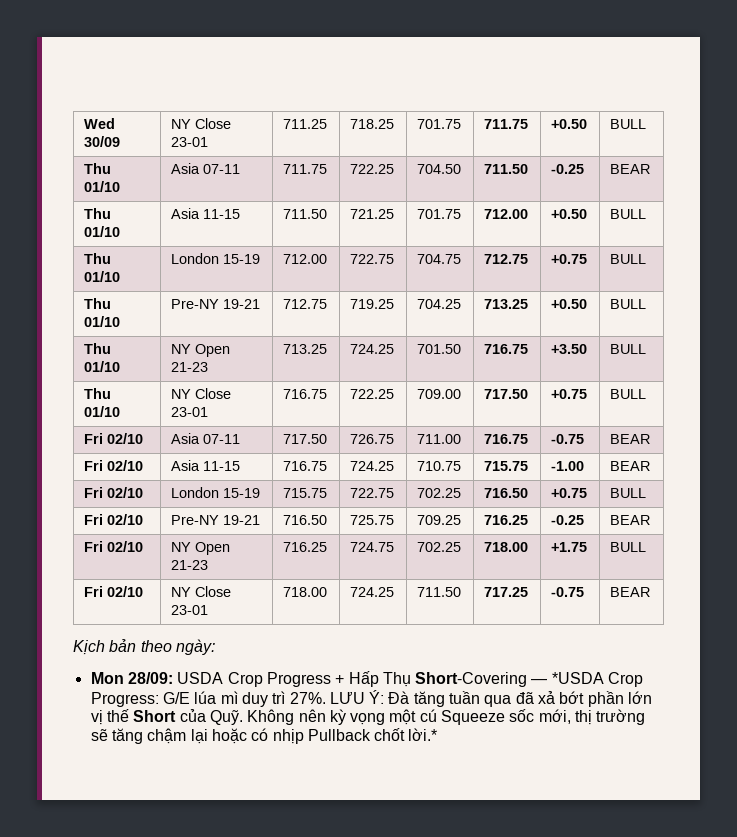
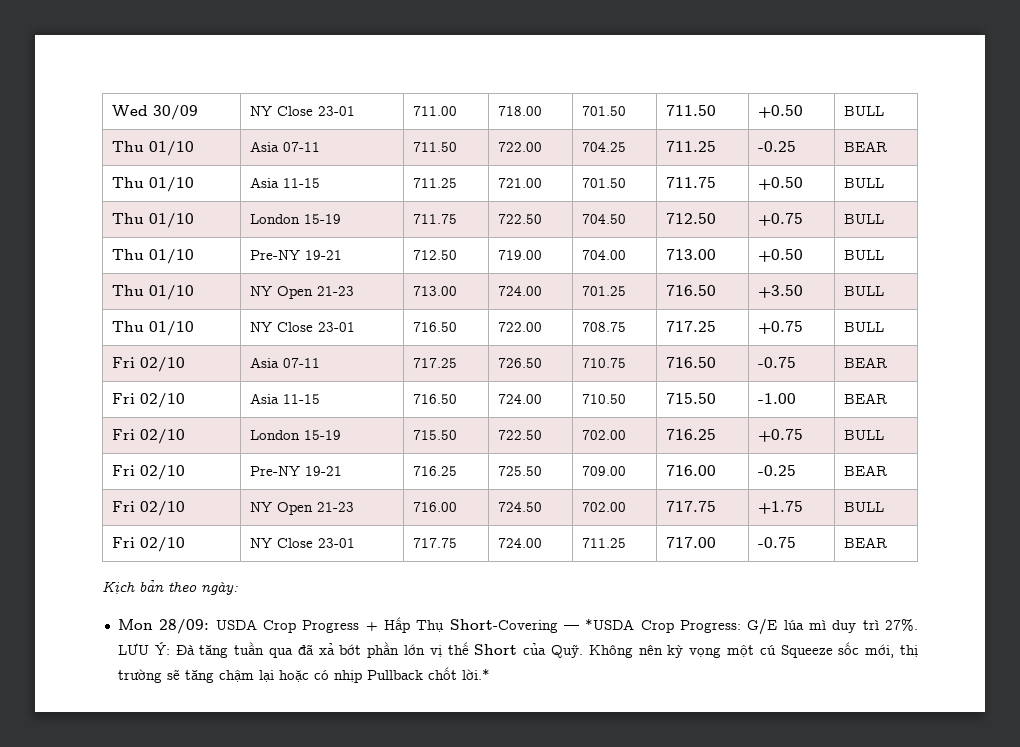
- Wed 30/09 | NY Close 23-01 | 711.25 | 718.25 | 701.75 | 711.75 | +0.50 | BULL
+ Wed 30/09 | NY Close 23-01 | 711.00 | 718.00 | 701.50 | 711.50 | +0.50 | BULL
- Thu 01/10 | Asia 07-11 | 711.75 | 722.25 | 704.50 | 711.50 | -0.25 | BEAR
+ Thu 01/10 | Asia 07-11 | 711.50 | 722.00 | 704.25 | 711.25 | -0.25 | BEAR
- Thu 01/10 | Asia 11-15 | 711.50 | 721.25 | 701.75 | 712.00 | +0.50 | BULL
+ Thu 01/10 | Asia 11-15 | 711.25 | 721.00 | 701.50 | 711.75 | +0.50 | BULL
- Thu 01/10 | London 15-19 | 712.00 | 722.75 | 704.75 | 712.75 | +0.75 | BULL
+ Thu 01/10 | London 15-19 | 711.75 | 722.50 | 704.50 | 712.50 | +0.75 | BULL
- Thu 01/10 | Pre-NY 19-21 | 712.75 | 719.25 | 704.25 | 713.25 | +0.50 | BULL
+ Thu 01/10 | Pre-NY 19-21 | 712.50 | 719.00 | 704.00 | 713.00 | +0.50 | BULL
- Thu 01/10 | NY Open 21-23 | 713.25 | 724.25 | 701.50 | 716.75 | +3.50 | BULL
+ Thu 01/10 | NY Open 21-23 | 713.00 | 724.00 | 701.25 | 716.50 | +3.50 | BULL
- Thu 01/10 | NY Close 23-01 | 716.75 | 722.25 | 709.00 | 717.50 | +0.75 | BULL
+ Thu 01/10 | NY Close 23-01 | 716.50 | 722.00 | 708.75 | 717.25 | +0.75 | BULL
- Fri 02/10 | Asia 07-11 | 717.50 | 726.75 | 711.00 | 716.75 | -0.75 | BEAR
+ Fri 02/10 | Asia 07-11 | 717.25 | 726.50 | 710.75 | 716.50 | -0.75 | BEAR
- Fri 02/10 | Asia 11-15 | 716.75 | 724.25 | 710.75 | 715.75 | -1.00 | BEAR
+ Fri 02/10 | Asia 11-15 | 716.50 | 724.00 | 710.50 | 715.50 | -1.00 | BEAR
- Fri 02/10 | London 15-19 | 715.75 | 722.75 | 702.25 | 716.50 | +0.75 | BULL
+ Fri 02/10 | London 15-19 | 715.50 | 722.50 | 702.00 | 716.25 | +0.75 | BULL
- Fri 02/10 | Pre-NY 19-21 | 716.50 | 725.75 | 709.25 | 716.25 | -0.25 | BEAR
+ Fri 02/10 | Pre-NY 19-21 | 716.25 | 725.50 | 709.00 | 716.00 | -0.25 | BEAR
- Fri 02/10 | NY Open 21-23 | 716.25 | 724.75 | 702.25 | 718.00 | +1.75 | BULL
+ Fri 02/10 | NY Open 21-23 | 716.00 | 724.50 | 702.00 | 717.75 | +1.75 | BULL
- Fri 02/10 | NY Close 23-01 | 718.00 | 724.25 | 711.50 | 717.25 | -0.75 | BEAR
+ Fri 02/10 | NY Close 23-01 | 717.75 | 724.00 | 711.25 | 717.00 | -0.75 | BEAR

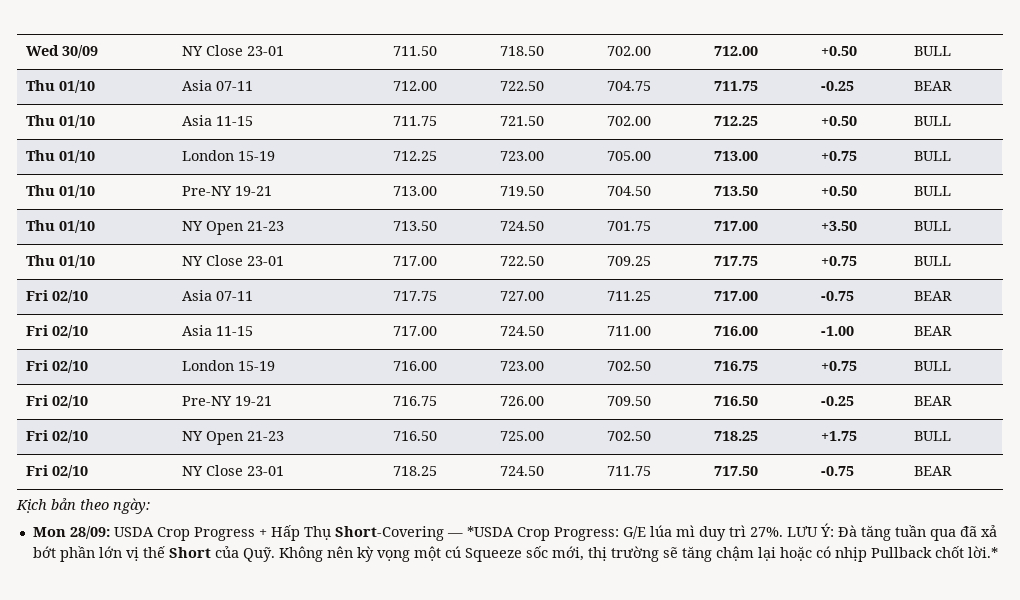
- Wed 30/09 | NY Close 23-01 | 711.00 | 718.00 | 701.50 | 711.50 | +0.50 | BULL
+ Wed 30/09 | NY Close 23-01 | 711.50 | 718.50 | 702.00 | 712.00 | +0.50 | BULL
- Thu 01/10 | Asia 07-11 | 711.50 | 722.00 | 704.25 | 711.25 | -0.25 | BEAR
+ Thu 01/10 | Asia 07-11 | 712.00 | 722.50 | 704.75 | 711.75 | -0.25 | BEAR
- Thu 01/10 | Asia 11-15 | 711.25 | 721.00 | 701.50 | 711.75 | +0.50 | BULL
+ Thu 01/10 | Asia 11-15 | 711.75 | 721.50 | 702.00 | 712.25 | +0.50 | BULL
- Thu 01/10 | London 15-19 | 711.75 | 722.50 | 704.50 | 712.50 | +0.75 | BULL
+ Thu 01/10 | London 15-19 | 712.25 | 723.00 | 705.00 | 713.00 | +0.75 | BULL
- Thu 01/10 | Pre-NY 19-21 | 712.50 | 719.00 | 704.00 | 713.00 | +0.50 | BULL
+ Thu 01/10 | Pre-NY 19-21 | 713.00 | 719.50 | 704.50 | 713.50 | +0.50 | BULL
- Thu 01/10 | NY Open 21-23 | 713.00 | 724.00 | 701.25 | 716.50 | +3.50 | BULL
+ Thu 01/10 | NY Open 21-23 | 713.50 | 724.50 | 701.75 | 717.00 | +3.50 | BULL
- Thu 01/10 | NY Close 23-01 | 716.50 | 722.00 | 708.75 | 717.25 | +0.75 | BULL
+ Thu 01/10 | NY Close 23-01 | 717.00 | 722.50 | 709.25 | 717.75 | +0.75 | BULL
- Fri 02/10 | Asia 07-11 | 717.25 | 726.50 | 710.75 | 716.50 | -0.75 | BEAR
+ Fri 02/10 | Asia 07-11 | 717.75 | 727.00 | 711.25 | 717.00 | -0.75 | BEAR
- Fri 02/10 | Asia 11-15 | 716.50 | 724.00 | 710.50 | 715.50 | -1.00 | BEAR
+ Fri 02/10 | Asia 11-15 | 717.00 | 724.50 | 711.00 | 716.00 | -1.00 | BEAR
- Fri 02/10 | London 15-19 | 715.50 | 722.50 | 702.00 | 716.25 | +0.75 | BULL
+ Fri 02/10 | London 15-19 | 716.00 | 723.00 | 702.50 | 716.75 | +0.75 | BULL
- Fri 02/10 | Pre-NY 19-21 | 716.25 | 725.50 | 709.00 | 716.00 | -0.25 | BEAR
+ Fri 02/10 | Pre-NY 19-21 | 716.75 | 726.00 | 709.50 | 716.50 | -0.25 | BEAR
- Fri 02/10 | NY Open 21-23 | 716.00 | 724.50 | 702.00 | 717.75 | +1.75 | BULL
+ Fri 02/10 | NY Open 21-23 | 716.50 | 725.00 | 702.50 | 718.25 | +1.75 | BULL
- Fri 02/10 | NY Close 23-01 | 717.75 | 724.00 | 711.25 | 717.00 | -0.75 | BEAR
+ Fri 02/10 | NY Close 23-01 | 718.25 | 724.50 | 711.75 | 717.50 | -0.75 | BEAR

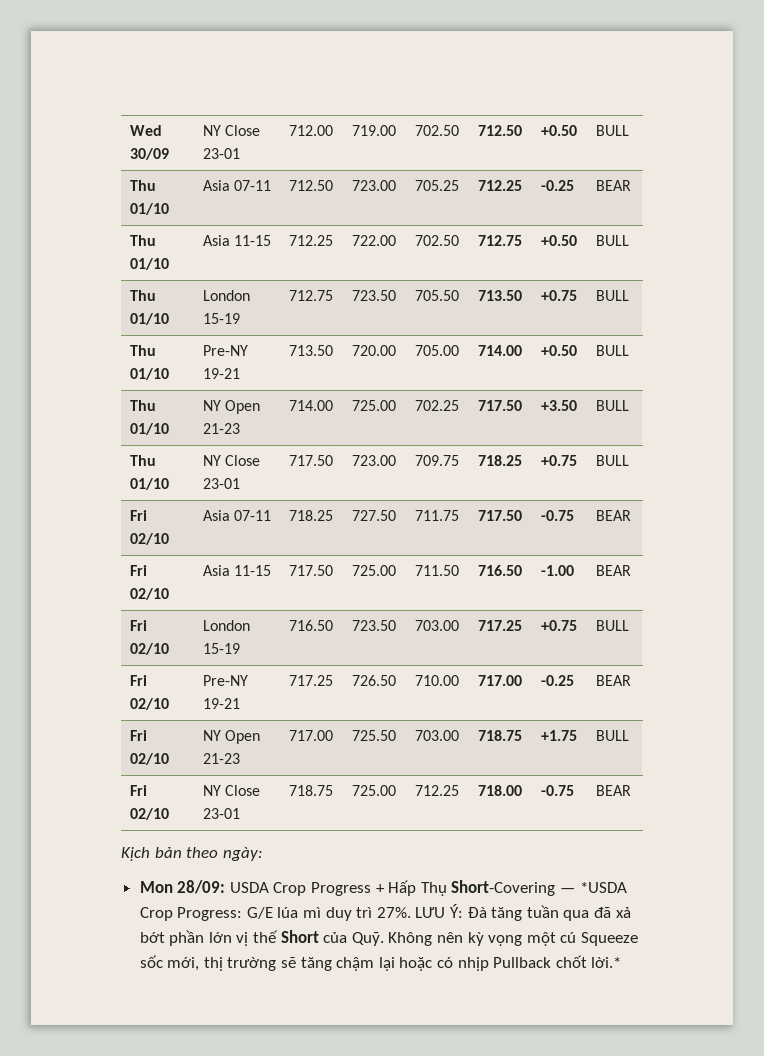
- Wed 30/09 | NY Close 23-01 | 711.50 | 718.50 | 702.00 | 712.00 | +0.50 | BULL
+ Wed 30/09 | NY Close 23-01 | 712.00 | 719.00 | 702.50 | 712.50 | +0.50 | BULL
- Thu 01/10 | Asia 07-11 | 712.00 | 722.50 | 704.75 | 711.75 | -0.25 | BEAR
+ Thu 01/10 | Asia 07-11 | 712.50 | 723.00 | 705.25 | 712.25 | -0.25 | BEAR
- Thu 01/10 | Asia 11-15 | 711.75 | 721.50 | 702.00 | 712.25 | +0.50 | BULL
+ Thu 01/10 | Asia 11-15 | 712.25 | 722.00 | 702.50 | 712.75 | +0.50 | BULL
- Thu 01/10 | London 15-19 | 712.25 | 723.00 | 705.00 | 713.00 | +0.75 | BULL
+ Thu 01/10 | London 15-19 | 712.75 | 723.50 | 705.50 | 713.50 | +0.75 | BULL
- Thu 01/10 | Pre-NY 19-21 | 713.00 | 719.50 | 704.50 | 713.50 | +0.50 | BULL
+ Thu 01/10 | Pre-NY 19-21 | 713.50 | 720.00 | 705.00 | 714.00 | +0.50 | BULL
- Thu 01/10 | NY Open 21-23 | 713.50 | 724.50 | 701.75 | 717.00 | +3.50 | BULL
+ Thu 01/10 | NY Open 21-23 | 714.00 | 725.00 | 702.25 | 717.50 | +3.50 | BULL
- Thu 01/10 | NY Close 23-01 | 717.00 | 722.50 | 709.25 | 717.75 | +0.75 | BULL
+ Thu 01/10 | NY Close 23-01 | 717.50 | 723.00 | 709.75 | 718.25 | +0.75 | BULL
- Fri 02/10 | Asia 07-11 | 717.75 | 727.00 | 711.25 | 717.00 | -0.75 | BEAR
+ Fri 02/10 | Asia 07-11 | 718.25 | 727.50 | 711.75 | 717.50 | -0.75 | BEAR
- Fri 02/10 | Asia 11-15 | 717.00 | 724.50 | 711.00 | 716.00 | -1.00 | BEAR
+ Fri 02/10 | Asia 11-15 | 717.50 | 725.00 | 711.50 | 716.50 | -1.00 | BEAR
- Fri 02/10 | London 15-19 | 716.00 | 723.00 | 702.50 | 716.75 | +0.75 | BULL
+ Fri 02/10 | London 15-19 | 716.50 | 723.50 | 703.00 | 717.25 | +0.75 | BULL
- Fri 02/10 | Pre-NY 19-21 | 716.75 | 726.00 | 709.50 | 716.50 | -0.25 | BEAR
+ Fri 02/10 | Pre-NY 19-21 | 717.25 | 726.50 | 710.00 | 717.00 | -0.25 | BEAR
- Fri 02/10 | NY Open 21-23 | 716.50 | 725.00 | 702.50 | 718.25 | +1.75 | BULL
+ Fri 02/10 | NY Open 21-23 | 717.00 | 725.50 | 703.00 | 718.75 | +1.75 | BULL
- Fri 02/10 | NY Close 23-01 | 718.25 | 724.50 | 711.75 | 717.50 | -0.75 | BEAR
+ Fri 02/10 | NY Close 23-01 | 718.75 | 725.00 | 712.25 | 718.00 | -0.75 | BEAR

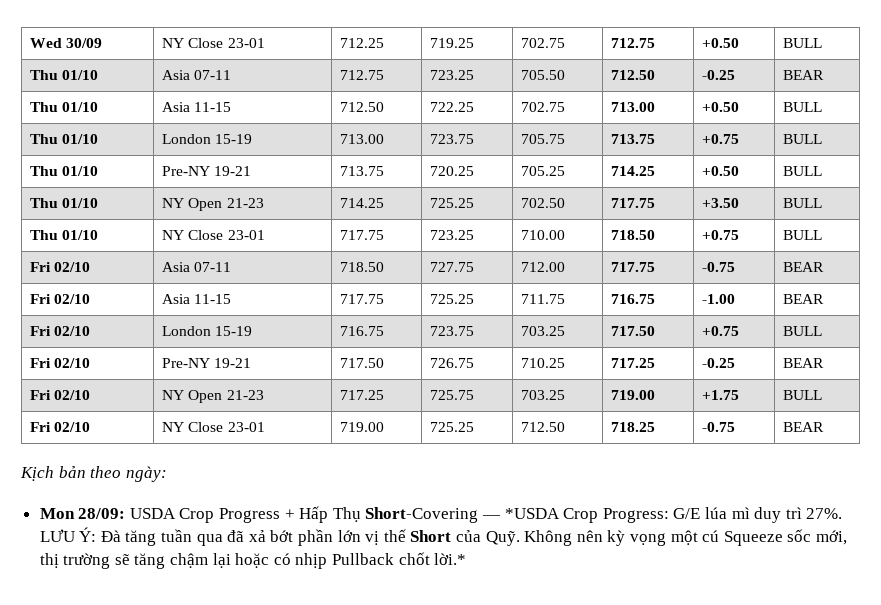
- Wed 30/09 | NY Close 23-01 | 712.00 | 719.00 | 702.50 | 712.50 | +0.50 | BULL
+ Wed 30/09 | NY Close 23-01 | 712.25 | 719.25 | 702.75 | 712.75 | +0.50 | BULL
- Thu 01/10 | Asia 07-11 | 712.50 | 723.00 | 705.25 | 712.25 | -0.25 | BEAR
+ Thu 01/10 | Asia 07-11 | 712.75 | 723.25 | 705.50 | 712.50 | -0.25 | BEAR
- Thu 01/10 | Asia 11-15 | 712.25 | 722.00 | 702.50 | 712.75 | +0.50 | BULL
+ Thu 01/10 | Asia 11-15 | 712.50 | 722.25 | 702.75 | 713.00 | +0.50 | BULL
- Thu 01/10 | London 15-19 | 712.75 | 723.50 | 705.50 | 713.50 | +0.75 | BULL
+ Thu 01/10 | London 15-19 | 713.00 | 723.75 | 705.75 | 713.75 | +0.75 | BULL
- Thu 01/10 | Pre-NY 19-21 | 713.50 | 720.00 | 705.00 | 714.00 | +0.50 | BULL
+ Thu 01/10 | Pre-NY 19-21 | 713.75 | 720.25 | 705.25 | 714.25 | +0.50 | BULL
- Thu 01/10 | NY Open 21-23 | 714.00 | 725.00 | 702.25 | 717.50 | +3.50 | BULL
+ Thu 01/10 | NY Open 21-23 | 714.25 | 725.25 | 702.50 | 717.75 | +3.50 | BULL
- Thu 01/10 | NY Close 23-01 | 717.50 | 723.00 | 709.75 | 718.25 | +0.75 | BULL
+ Thu 01/10 | NY Close 23-01 | 717.75 | 723.25 | 710.00 | 718.50 | +0.75 | BULL
- Fri 02/10 | Asia 07-11 | 718.25 | 727.50 | 711.75 | 717.50 | -0.75 | BEAR
+ Fri 02/10 | Asia 07-11 | 718.50 | 727.75 | 712.00 | 717.75 | -0.75 | BEAR
- Fri 02/10 | Asia 11-15 | 717.50 | 725.00 | 711.50 | 716.50 | -1.00 | BEAR
+ Fri 02/10 | Asia 11-15 | 717.75 | 725.25 | 711.75 | 716.75 | -1.00 | BEAR
- Fri 02/10 | London 15-19 | 716.50 | 723.50 | 703.00 | 717.25 | +0.75 | BULL
+ Fri 02/10 | London 15-19 | 716.75 | 723.75 | 703.25 | 717.50 | +0.75 | BULL
- Fri 02/10 | Pre-NY 19-21 | 717.25 | 726.50 | 710.00 | 717.00 | -0.25 | BEAR
+ Fri 02/10 | Pre-NY 19-21 | 717.50 | 726.75 | 710.25 | 717.25 | -0.25 | BEAR
- Fri 02/10 | NY Open 21-23 | 717.00 | 725.50 | 703.00 | 718.75 | +1.75 | BULL
+ Fri 02/10 | NY Open 21-23 | 717.25 | 725.75 | 703.25 | 719.00 | +1.75 | BULL
- Fri 02/10 | NY Close 23-01 | 718.75 | 725.00 | 712.25 | 718.00 | -0.75 | BEAR
+ Fri 02/10 | NY Close 23-01 | 719.00 | 725.25 | 712.50 | 718.25 | -0.75 | BEAR

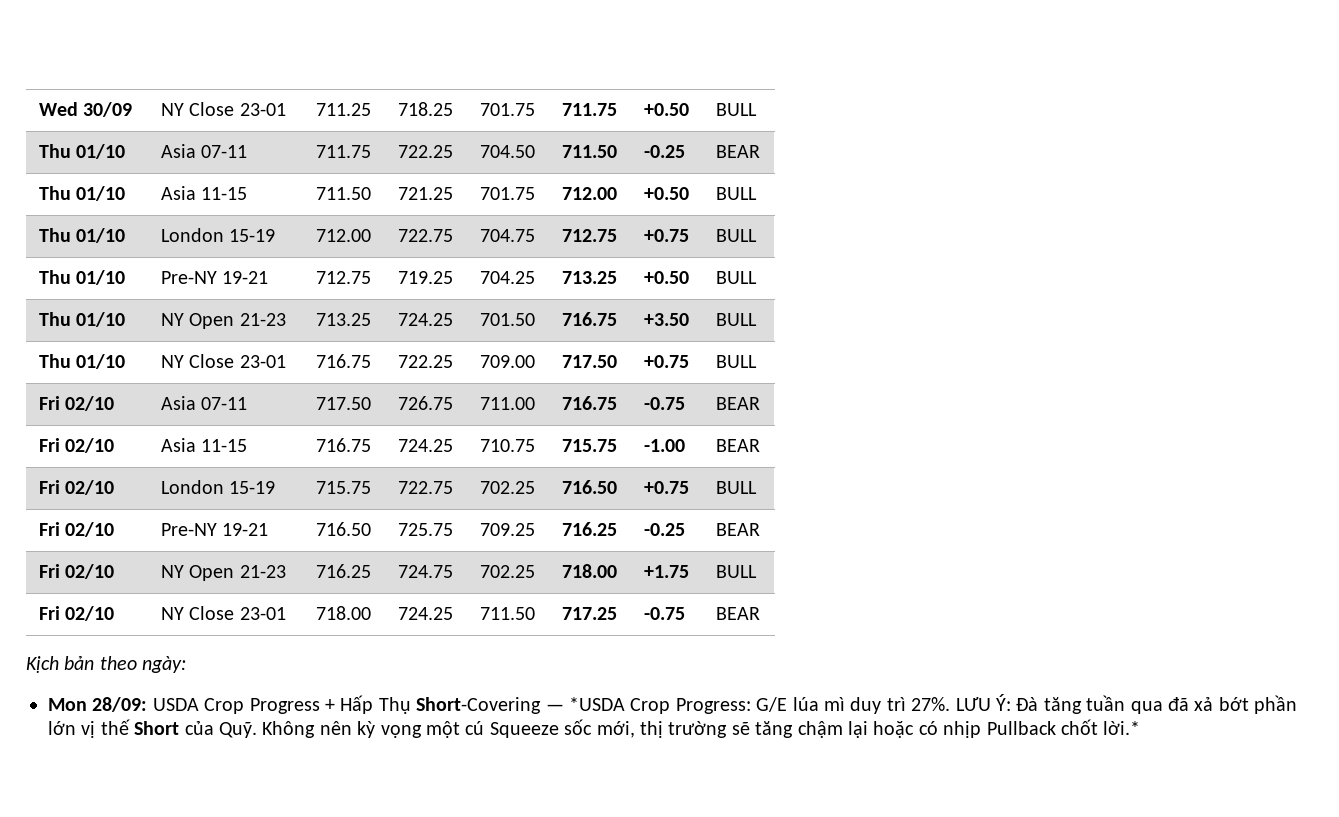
- Wed 30/09 | NY Close 23-01 | 712.25 | 719.25 | 702.75 | 712.75 | +0.50 | BULL
+ Wed 30/09 | NY Close 23-01 | 711.25 | 718.25 | 701.75 | 711.75 | +0.50 | BULL
- Thu 01/10 | Asia 07-11 | 712.75 | 723.25 | 705.50 | 712.50 | -0.25 | BEAR
+ Thu 01/10 | Asia 07-11 | 711.75 | 722.25 | 704.50 | 711.50 | -0.25 | BEAR
- Thu 01/10 | Asia 11-15 | 712.50 | 722.25 | 702.75 | 713.00 | +0.50 | BULL
+ Thu 01/10 | Asia 11-15 | 711.50 | 721.25 | 701.75 | 712.00 | +0.50 | BULL
- Thu 01/10 | London 15-19 | 713.00 | 723.75 | 705.75 | 713.75 | +0.75 | BULL
+ Thu 01/10 | London 15-19 | 712.00 | 722.75 | 704.75 | 712.75 | +0.75 | BULL
- Thu 01/10 | Pre-NY 19-21 | 713.75 | 720.25 | 705.25 | 714.25 | +0.50 | BULL
+ Thu 01/10 | Pre-NY 19-21 | 712.75 | 719.25 | 704.25 | 713.25 | +0.50 | BULL
- Thu 01/10 | NY Open 21-23 | 714.25 | 725.25 | 702.50 | 717.75 | +3.50 | BULL
+ Thu 01/10 | NY Open 21-23 | 713.25 | 724.25 | 701.50 | 716.75 | +3.50 | BULL
- Thu 01/10 | NY Close 23-01 | 717.75 | 723.25 | 710.00 | 718.50 | +0.75 | BULL
+ Thu 01/10 | NY Close 23-01 | 716.75 | 722.25 | 709.00 | 717.50 | +0.75 | BULL
- Fri 02/10 | Asia 07-11 | 718.50 | 727.75 | 712.00 | 717.75 | -0.75 | BEAR
+ Fri 02/10 | Asia 07-11 | 717.50 | 726.75 | 711.00 | 716.75 | -0.75 | BEAR
- Fri 02/10 | Asia 11-15 | 717.75 | 725.25 | 711.75 | 716.75 | -1.00 | BEAR
+ Fri 02/10 | Asia 11-15 | 716.75 | 724.25 | 710.75 | 715.75 | -1.00 | BEAR
- Fri 02/10 | London 15-19 | 716.75 | 723.75 | 703.25 | 717.50 | +0.75 | BULL
+ Fri 02/10 | London 15-19 | 715.75 | 722.75 | 702.25 | 716.50 | +0.75 | BULL
- Fri 02/10 | Pre-NY 19-21 | 717.50 | 726.75 | 710.25 | 717.25 | -0.25 | BEAR
+ Fri 02/10 | Pre-NY 19-21 | 716.50 | 725.75 | 709.25 | 716.25 | -0.25 | BEAR
- Fri 02/10 | NY Open 21-23 | 717.25 | 725.75 | 703.25 | 719.00 | +1.75 | BULL
+ Fri 02/10 | NY Open 21-23 | 716.25 | 724.75 | 702.25 | 718.00 | +1.75 | BULL
- Fri 02/10 | NY Close 23-01 | 719.00 | 725.25 | 712.50 | 718.25 | -0.75 | BEAR
+ Fri 02/10 | NY Close 23-01 | 718.00 | 724.25 | 711.50 | 717.25 | -0.75 | BEAR

